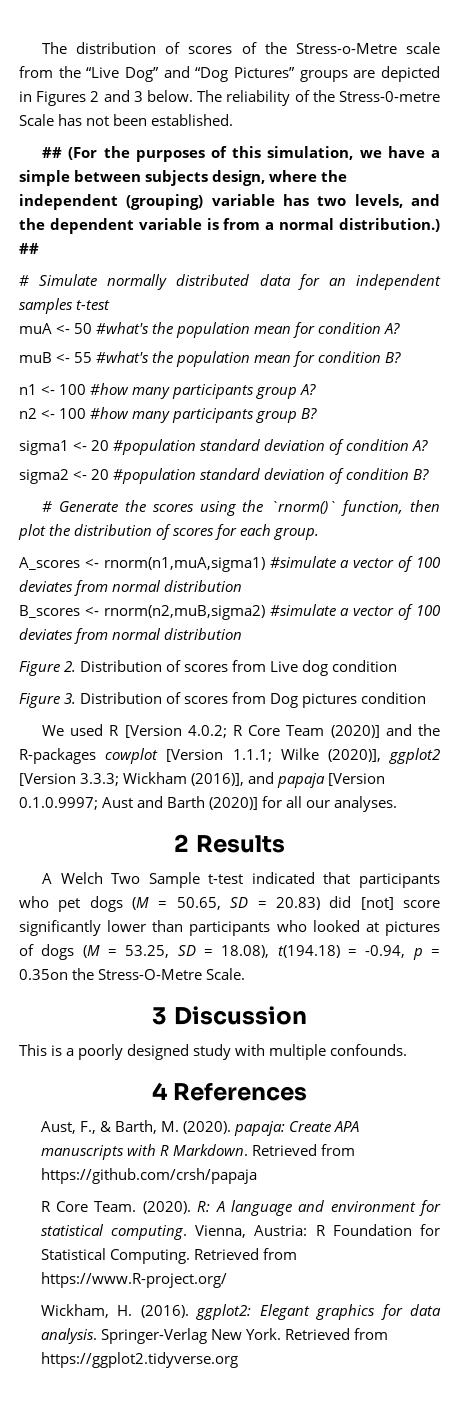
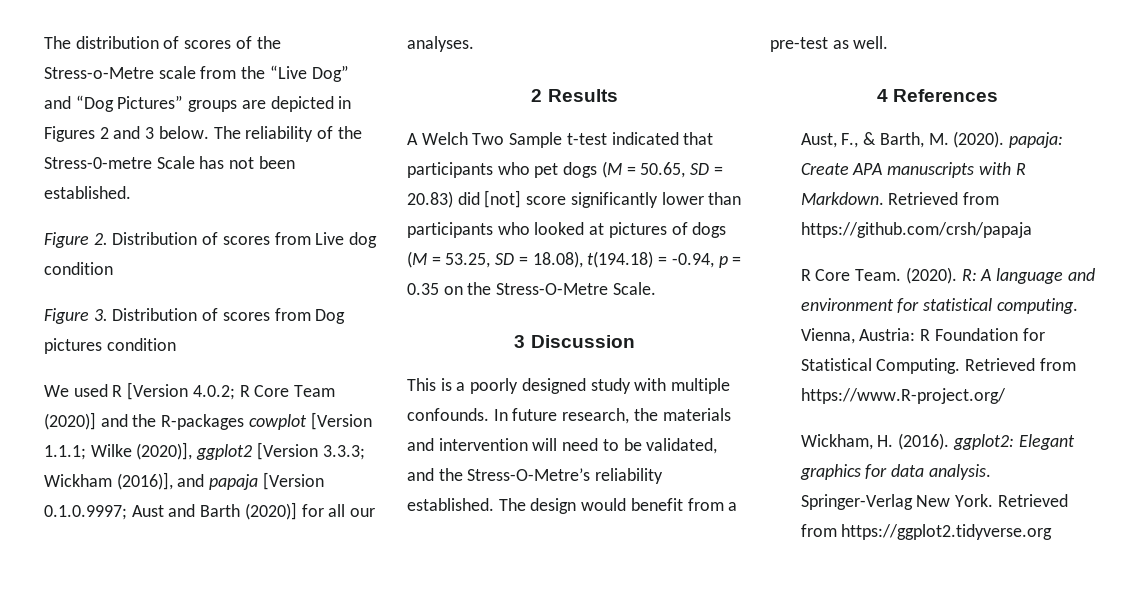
- ## (For the purposes of this simulation, we have a simple between subjects design, where the independent (grouping) variable has two levels, and the dependent variable is from a normal distribution.) ##
- # Simulate normally distributed data for an independent samples t-test
- muA <- 50 #what's the population mean for condition A?
- muB <- 55 #what's the population mean for condition B?
- n1 <- 100 #how many participants group A?
- n2 <- 100 #how many participants group B?
- sigma1 <- 20 #population standard deviation of condition A?
- sigma2 <- 20 #population standard deviation of condition B?
- # Generate the scores using the `rnorm()` function, then plot the distribution of scores for each group.
- A_scores <- rnorm(n1,muA,sigma1) #simulate a vector of 100 deviates from normal distribution
- B_scores <- rnorm(n2,muB,sigma2) #simulate a vector of 100 deviates from normal distribution
- A Welch Two Sample t-test indicated that participants who pet dogs (M = 50.65, SD = 20.83) did [not] score significantly lower than participants who looked at pictures of dogs (M = 53.25, SD = 18.08), t(194.18) = -0.94, p = 0.35on the Stress-O-Metre Scale.
+ A Welch Two Sample t-test indicated that participants who pet dogs (M = 50.65, SD = 20.83) did [not] score significantly lower than participants who looked at pictures of dogs (M = 53.25, SD = 18.08), t(194.18) = -0.94, p = 0.35 on the Stress-O-Metre Scale.
+ In future research, the materials and intervention will need to be validated, and the Stress-O-Metre’s reliability established. The design would benefit from a pre-test as well.

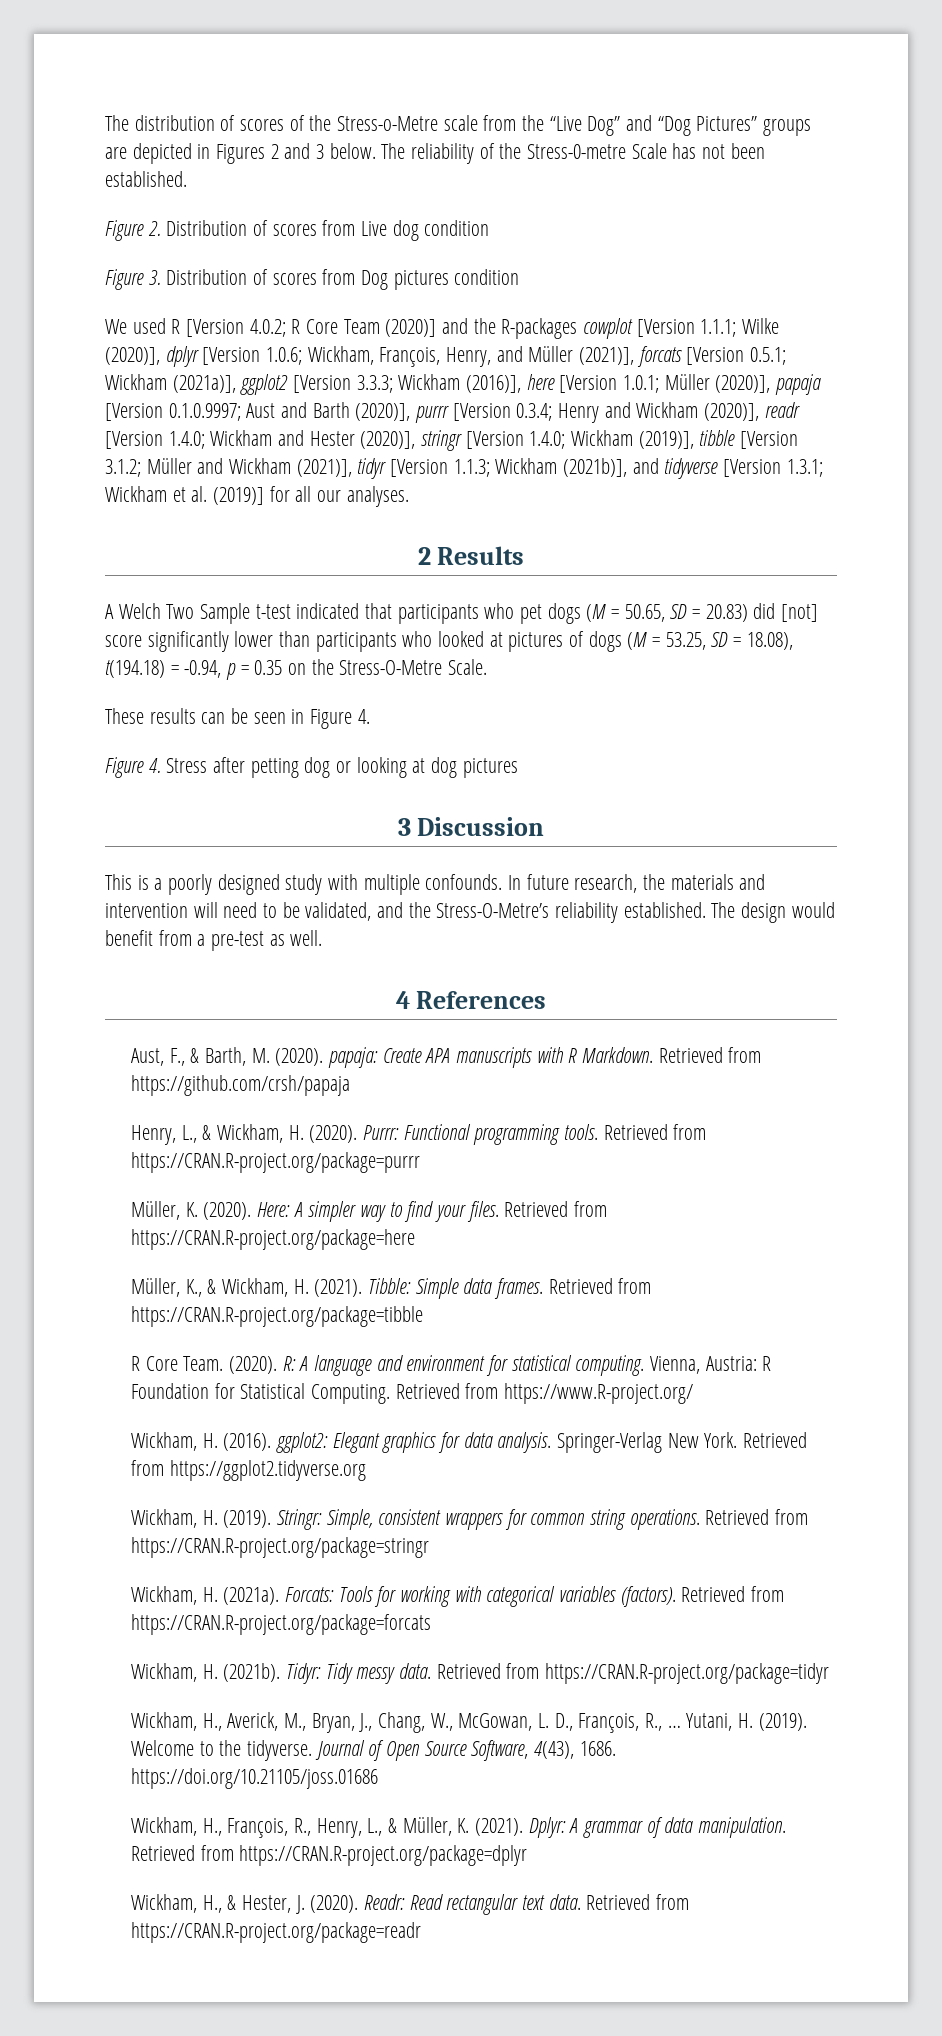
- We used R [Version 4.0.2; R Core Team (2020)] and the R-packages cowplot [Version 1.1.1; Wilke (2020)], ggplot2 [Version 3.3.3; Wickham (2016)], and papaja [Version 0.1.0.9997; Aust and Barth (2020)] for all our analyses.
+ We used R [Version 4.0.2; R Core Team (2020)] and the R-packages cowplot [Version 1.1.1; Wilke (2020)], dplyr [Version 1.0.6; Wickham, François, Henry, and Müller (2021)], forcats [Version 0.5.1; Wickham (2021a)], ggplot2 [Version 3.3.3; Wickham (2016)], here [Version 1.0.1; Müller (2020)], papaja [Version 0.1.0.9997; Aust and Barth (2020)], purrr [Version 0.3.4; Henry and Wickham (2020)], readr [Version 1.4.0; Wickham and Hester (2020)], stringr [Version 1.4.0; Wickham (2019)], tibble [Version 3.1.2; Müller and Wickham (2021)], tidyr [Version 1.1.3; Wickham (2021b)], and tidyverse [Version 1.3.1; Wickham et al. (2019)] for all our analyses.
+ These results can be seen in Figure 4.
+ Figure 4. Stress after petting dog or looking at dog pictures
+ Henry, L., & Wickham, H. (2020). Purrr: Functional programming tools. Retrieved from https://CRAN.R-project.org/package=purrr
+ Müller, K. (2020). Here: A simpler way to find your files. Retrieved from https://CRAN.R-project.org/package=here
+ Müller, K., & Wickham, H. (2021). Tibble: Simple data frames. Retrieved from https://CRAN.R-project.org/package=tibble
+ Wickham, H. (2019). Stringr: Simple, consistent wrappers for common string operations. Retrieved from https://CRAN.R-project.org/package=stringr
+ Wickham, H. (2021a). Forcats: Tools for working with categorical variables (factors). Retrieved from https://CRAN.R-project.org/package=forcats
+ Wickham, H. (2021b). Tidyr: Tidy messy data. Retrieved from https://CRAN.R-project.org/package=tidyr
+ Wickham, H., Averick, M., Bryan, J., Chang, W., McGowan, L. D., François, R., … Yutani, H. (2019). Welcome to the tidyverse. Journal of Open Source Software, 4(43), 1686. https://doi.org/10.21105/joss.01686
+ Wickham, H., François, R., Henry, L., & Müller, K. (2021). Dplyr: A grammar of data manipulation. Retrieved from https://CRAN.R-project.org/package=dplyr
+ Wickham, H., & Hester, J. (2020). Readr: Read rectangular text data. Retrieved from https://CRAN.R-project.org/package=readr

